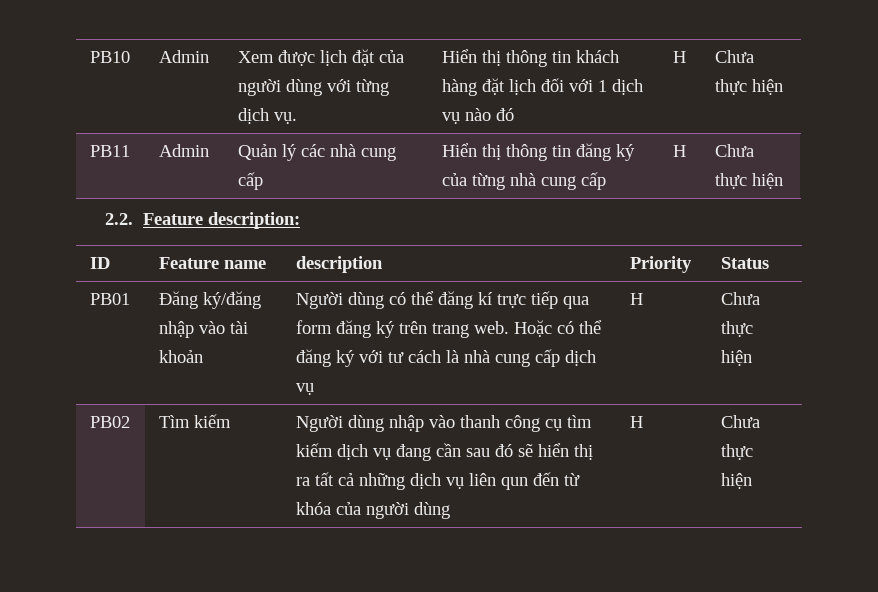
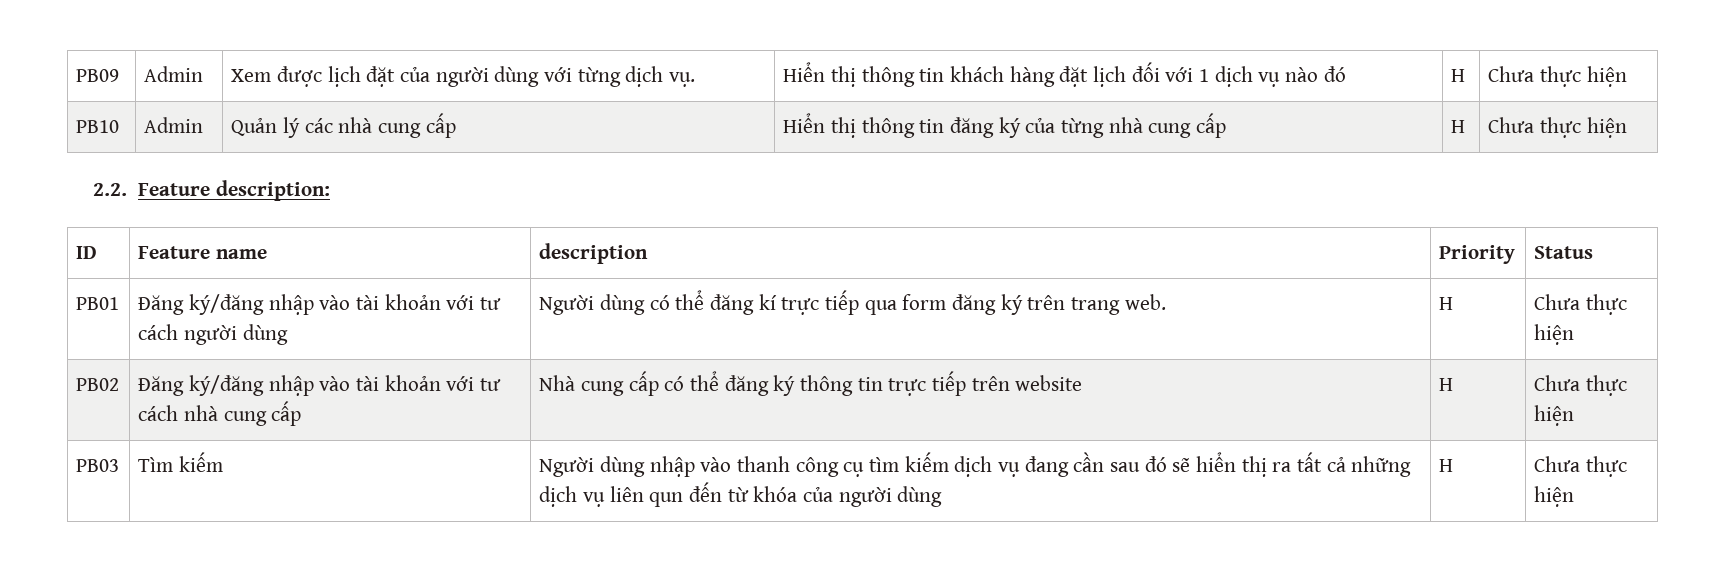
- PB10 | Admin | Xem được lịch đặt của người dùng với từng dịch vụ. | Hiển thị thông tin khách hàng đặt lịch đối với 1 dịch vụ nào đó | H | Chưa thực hiện
+ PB09 | Admin | Xem được lịch đặt của người dùng với từng dịch vụ. | Hiển thị thông tin khách hàng đặt lịch đối với 1 dịch vụ nào đó | H | Chưa thực hiện
- PB11 | Admin | Quản lý các nhà cung cấp | Hiển thị thông tin đăng ký của từng nhà cung cấp | H | Chưa thực hiện
+ PB10 | Admin | Quản lý các nhà cung cấp | Hiển thị thông tin đăng ký của từng nhà cung cấp | H | Chưa thực hiện
- PB01 | Đăng ký/đăng nhập vào tài khoản | Người dùng có thể đăng kí trực tiếp qua form đăng ký trên trang web. Hoặc có thể đăng ký với tư cách là nhà cung cấp dịch vụ | H | Chưa thực hiện
+ PB01 | Đăng ký/đăng nhập vào tài khoản với tư cách người dùng | Người dùng có thể đăng kí trực tiếp qua form đăng ký trên trang web. | H | Chưa thực hiện
- PB02 | Tìm kiếm | Người dùng nhập vào thanh công cụ tìm kiếm dịch vụ đang cần sau đó sẽ hiển thị ra tất cả những dịch vụ liên qun đến từ khóa của người dùng | H | Chưa thực hiện
+ PB02 | Đăng ký/đăng nhập vào tài khoản với tư cách nhà cung cấp | Nhà cung cấp có thể đăng ký thông tin trực tiếp trên website | H | Chưa thực hiện
+ PB03 | Tìm kiếm | Người dùng nhập vào thanh công cụ tìm kiếm dịch vụ đang cần sau đó sẽ hiển thị ra tất cả những dịch vụ liên qun đến từ khóa của người dùng | H | Chưa thực hiện

